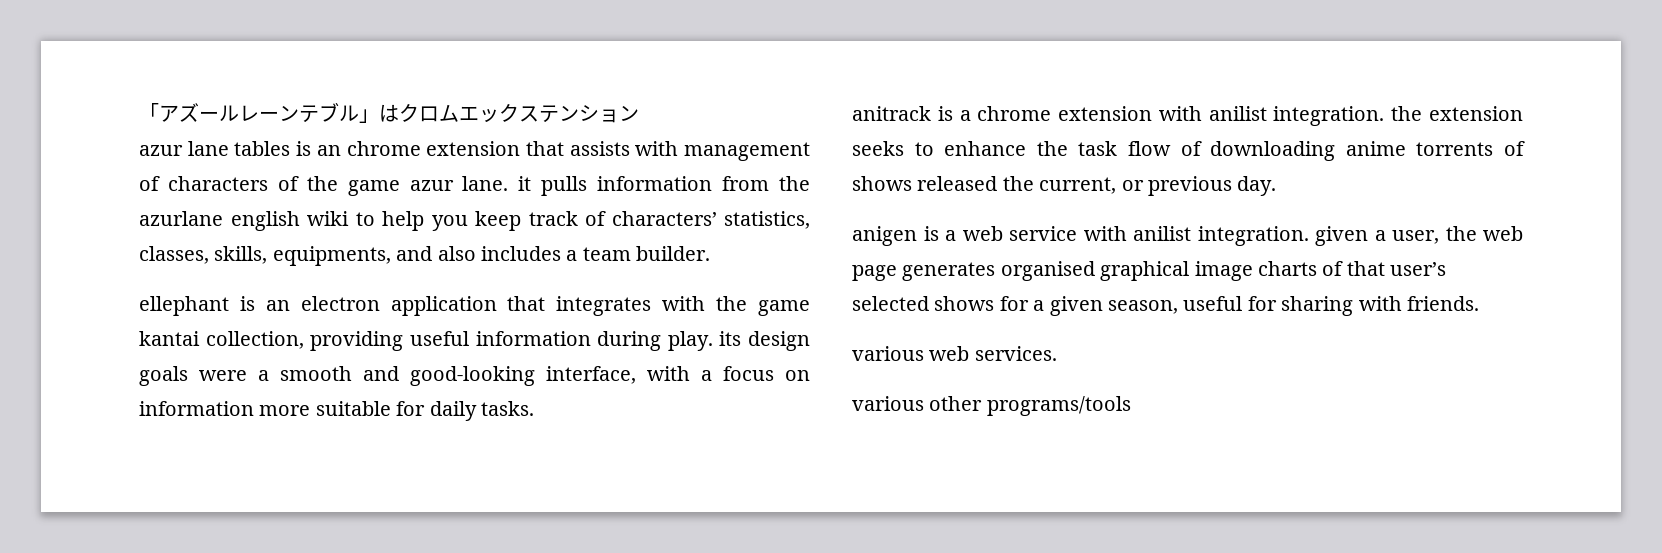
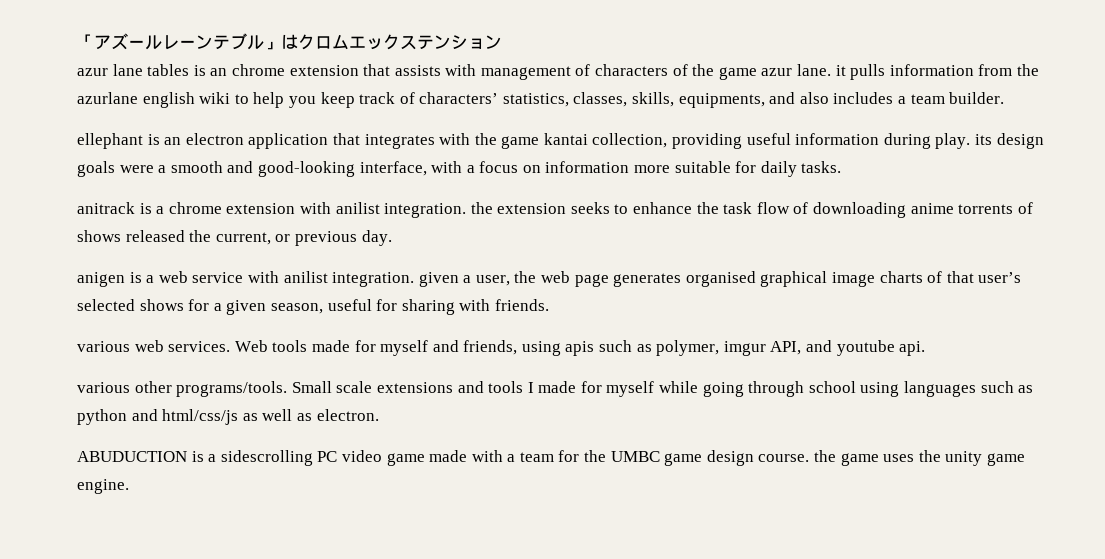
- various web services.
- various other programs/tools
+ various web services. Web tools made for myself and friends, using apis such as polymer, imgur API, and youtube api.
+ various other programs/tools. Small scale extensions and tools I made for myself while going through school using languages such as python and html/css/js as well as electron.
+ ABUDUCTION is a sidescrolling PC video game made with a team for the UMBC game design course. the game uses the unity game engine.

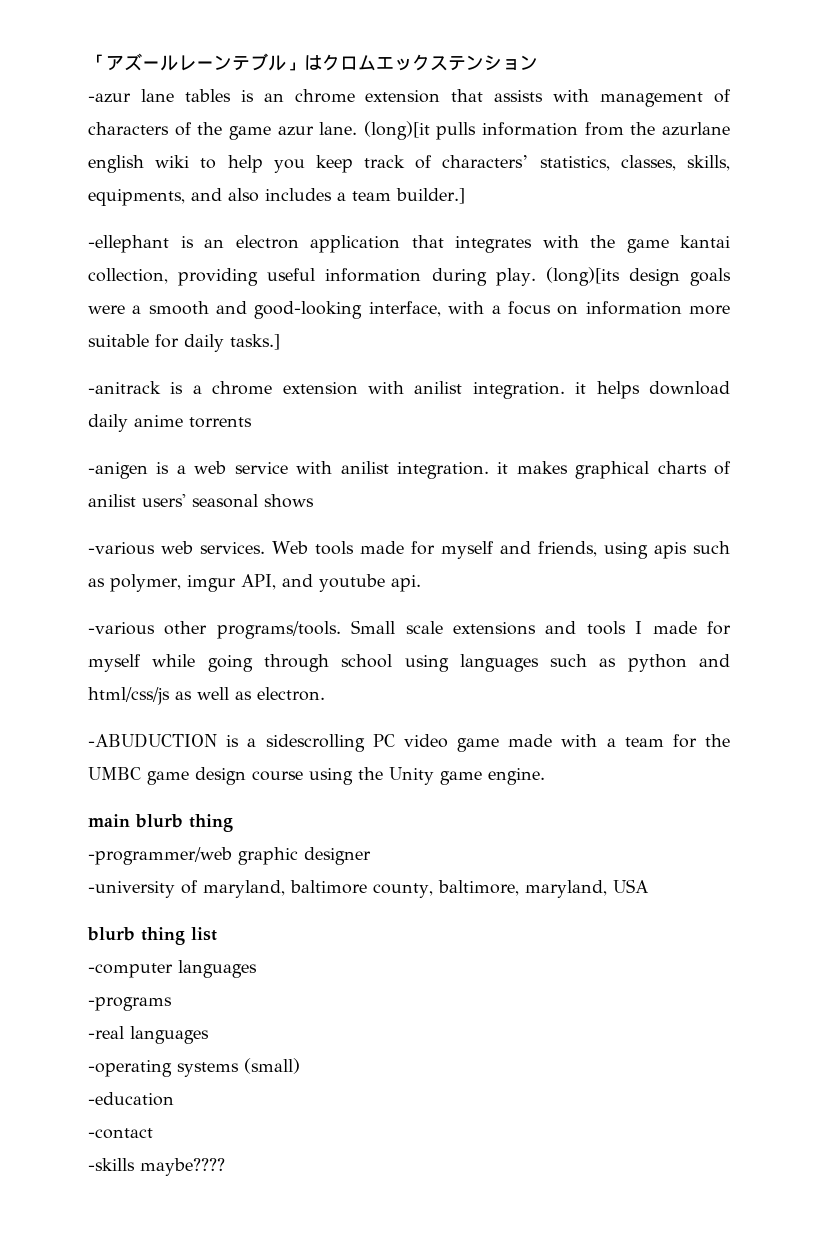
- azur lane tables is an chrome extension that assists with management of characters of the game azur lane. it pulls information from the azurlane english wiki to help you keep track of characters’ statistics, classes, skills, equipments, and also includes a team builder.
- ellephant is an electron application that integrates with the game kantai collection, providing useful information during play. its design goals were a smooth and good-looking interface, with a focus on information more suitable for daily tasks.
- anitrack is a chrome extension with anilist integration. the extension seeks to enhance the task flow of downloading anime torrents of shows released the current, or previous day.
- anigen is a web service with anilist integration. given a user, the web page generates organised graphical image charts of that user’s selected shows for a given season, useful for sharing with friends.
- various web services.
+ -azur lane tables is an chrome extension that assists with management of characters of the game azur lane. (long)[it pulls information from the azurlane english wiki to help you keep track of characters’ statistics, classes, skills, equipments, and also includes a team builder.]
+ -ellephant is an electron application that integrates with the game kantai collection, providing useful information during play. (long)[its design goals were a smooth and good-looking interface, with a focus on information more suitable for daily tasks.]
+ -anitrack is a chrome extension with anilist integration. it helps download daily anime torrents
+ -anigen is a web service with anilist integration. it makes graphical charts of anilist users' seasonal shows
+ -various web services.
- various other programs/tools.
+ -various other programs/tools.
- ABUDUCTION is a sidescrolling PC video game made with a team for the UMBC game design course. the game uses the unity game engine.
+ -ABUDUCTION is a sidescrolling PC video game made with a team for the UMBC game design course using the Unity game engine.
+ main blurb thing
+ -programmer/web graphic designer
+ -university of maryland, baltimore county, baltimore, maryland, USA
+ blurb thing list
+ -computer languages
+ -programs
+ -real languages
+ -operating systems (small)
+ -education
+ -contact
+ -skills maybe????

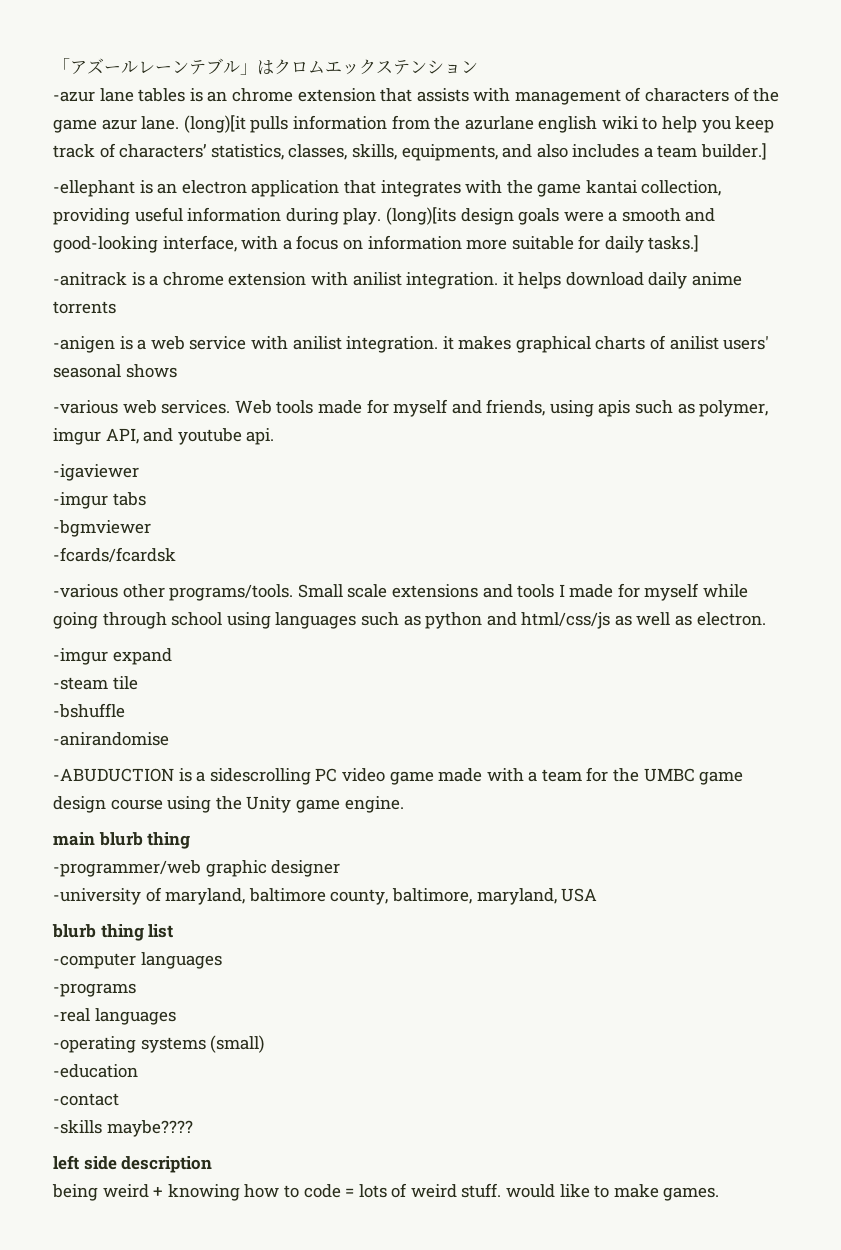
+ -igaviewer
+ -imgur tabs
+ -bgmviewer
+ -fcards/fcardsk
+ -imgur expand
+ -steam tile
+ -bshuffle
+ -anirandomise
+ left side description
+ being weird + knowing how to code = lots of weird stuff. would like to make games.

